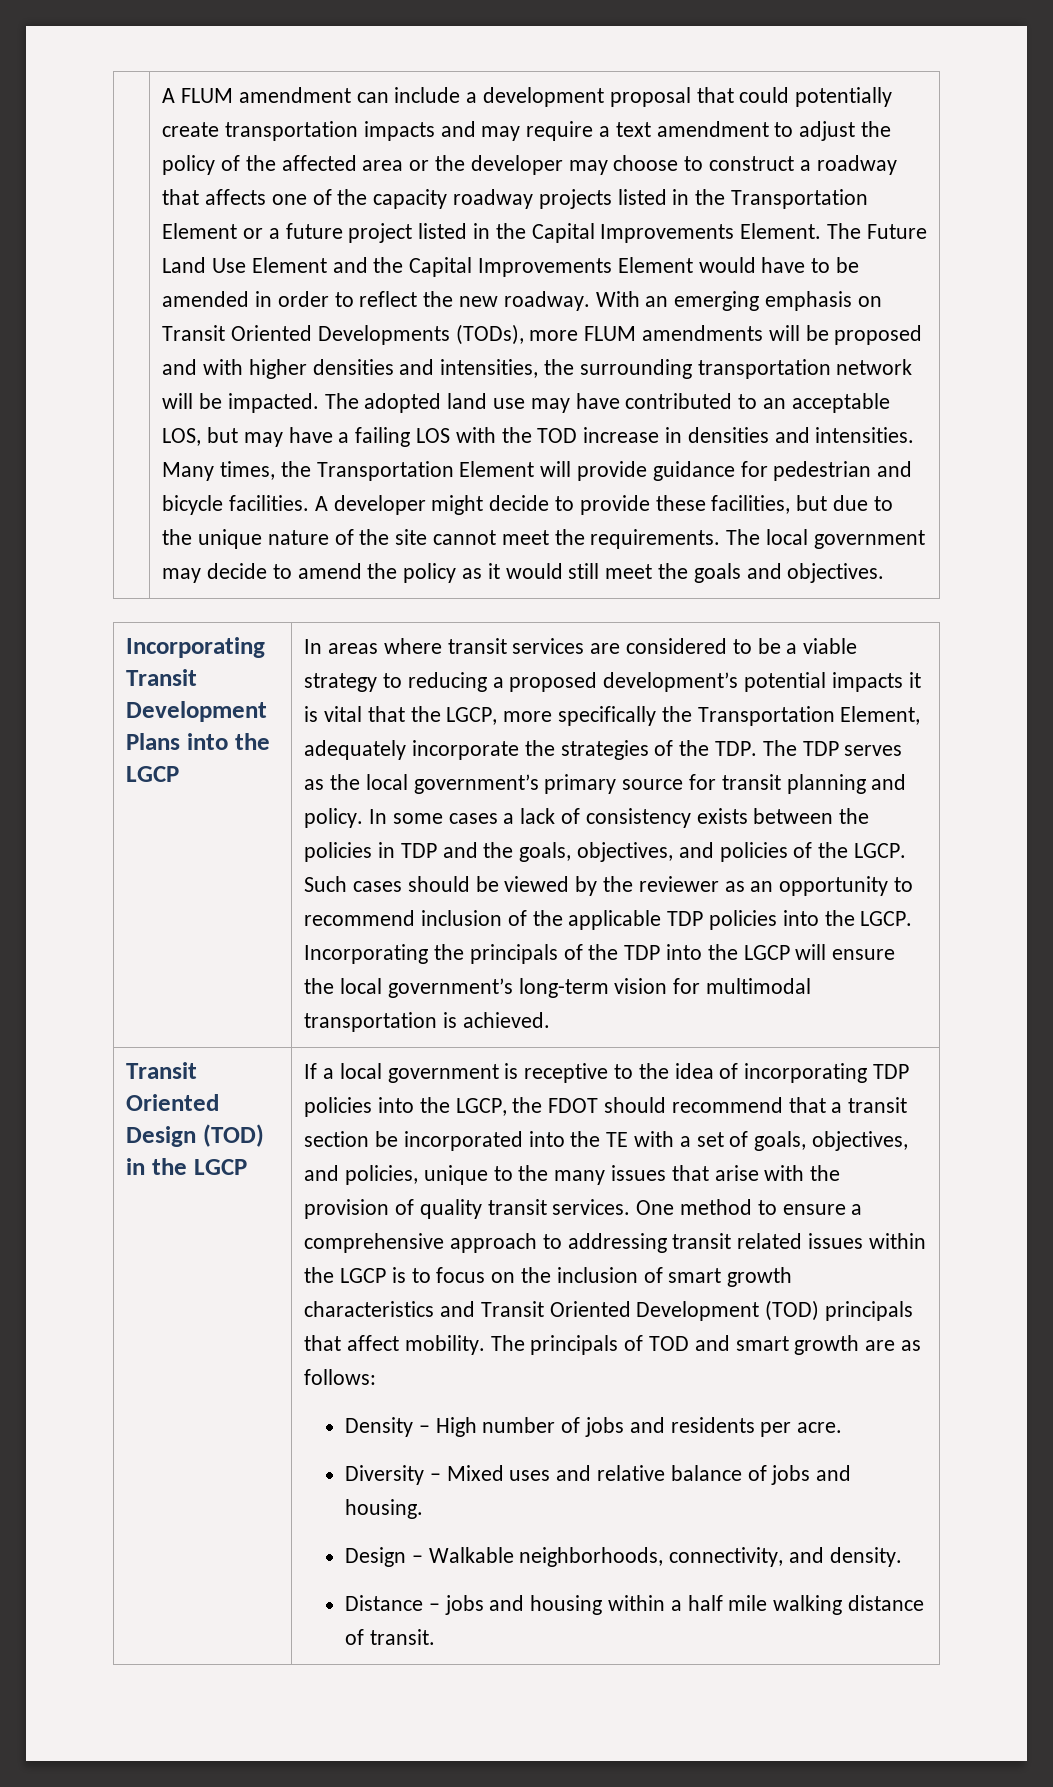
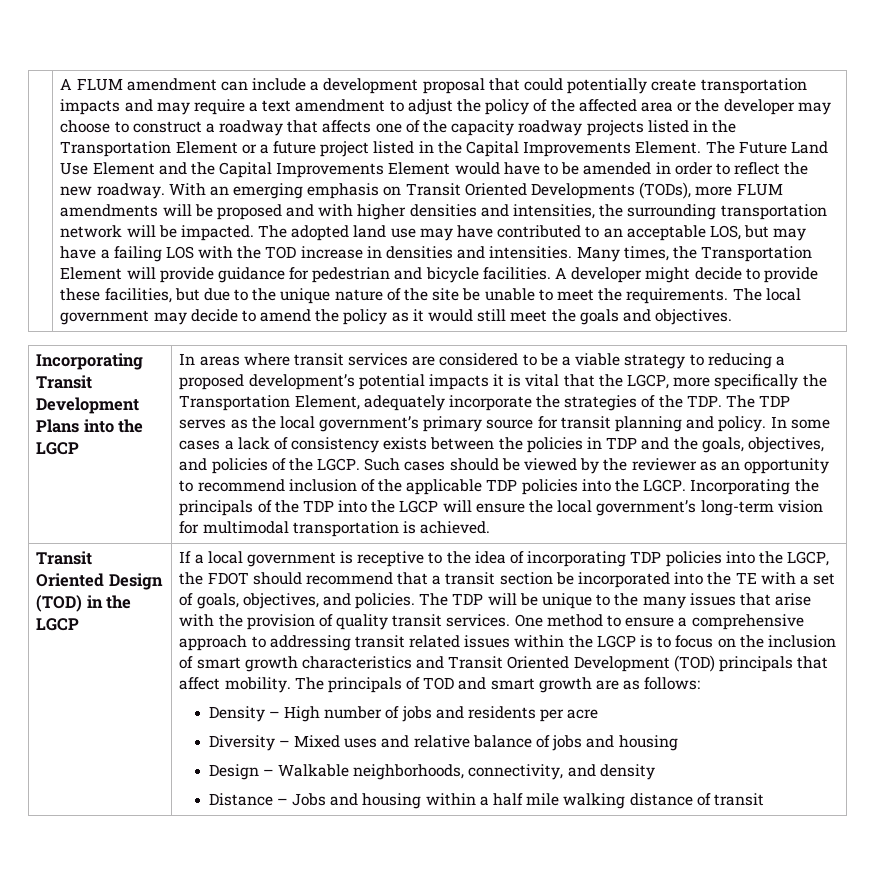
- A developer might decide to provide these facilities, but due to the unique nature of the site cannot meet the requirements.
+ A developer might decide to provide these facilities, but due to the unique nature of the site be unable to meet the requirements.
- If a local government is receptive to the idea of incorporating TDP policies into the LGCP, the FDOT should recommend that a transit section be incorporated into the TE with a set of goals, objectives, and policies, unique to the many issues that arise with the provision of quality transit services.
+ If a local government is receptive to the idea of incorporating TDP policies into the LGCP, the FDOT should recommend that a transit section be incorporated into the TE with a set of goals, objectives, and policies. The TDP will be unique to the many issues that arise with the provision of quality transit services.
- Density – High number of jobs and residents per acre.
+ Density – High number of jobs and residents per acre
- Diversity – Mixed uses and relative balance of jobs and housing.
+ Diversity – Mixed uses and relative balance of jobs and housing
- Design – Walkable neighborhoods, connectivity, and density.
+ Design – Walkable neighborhoods, connectivity, and density
- Distance – jobs and housing within a half mile walking distance of transit.
+ Distance – Jobs and housing within a half mile walking distance of transit

